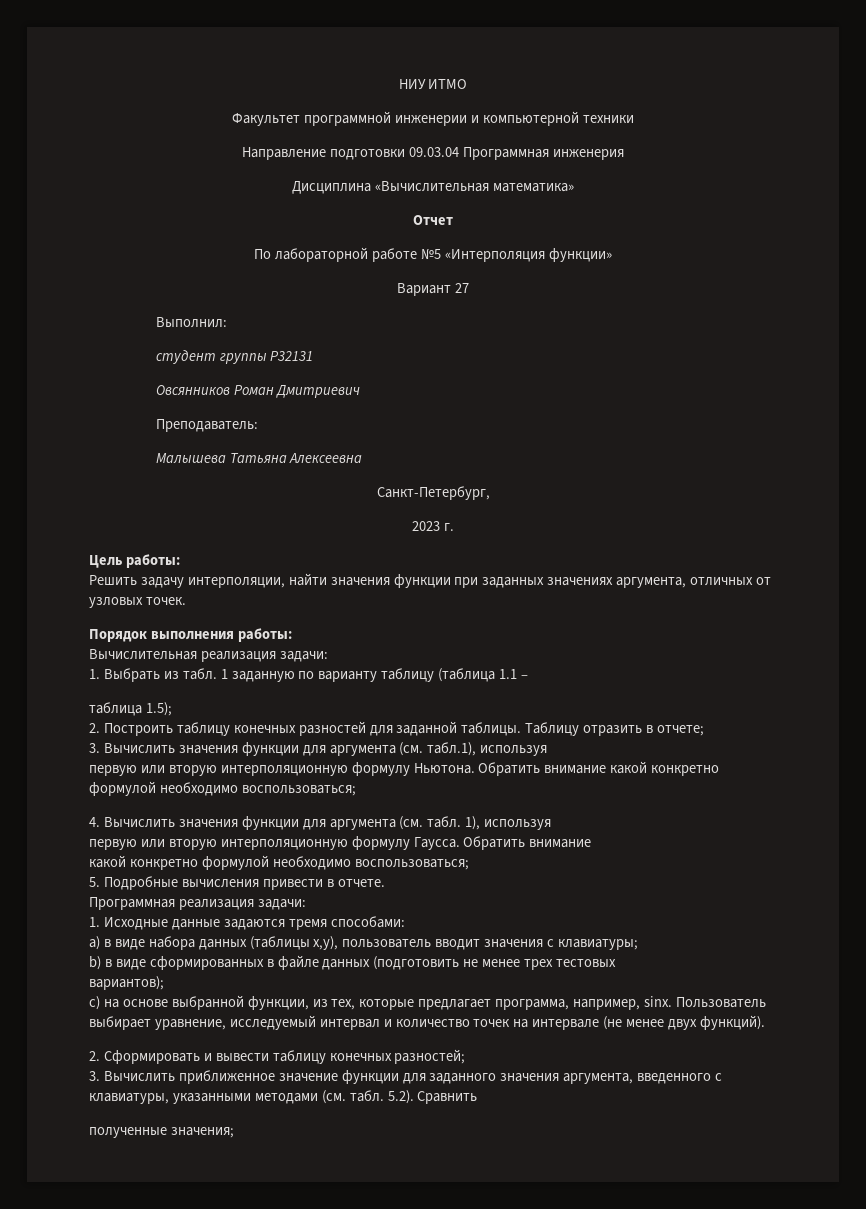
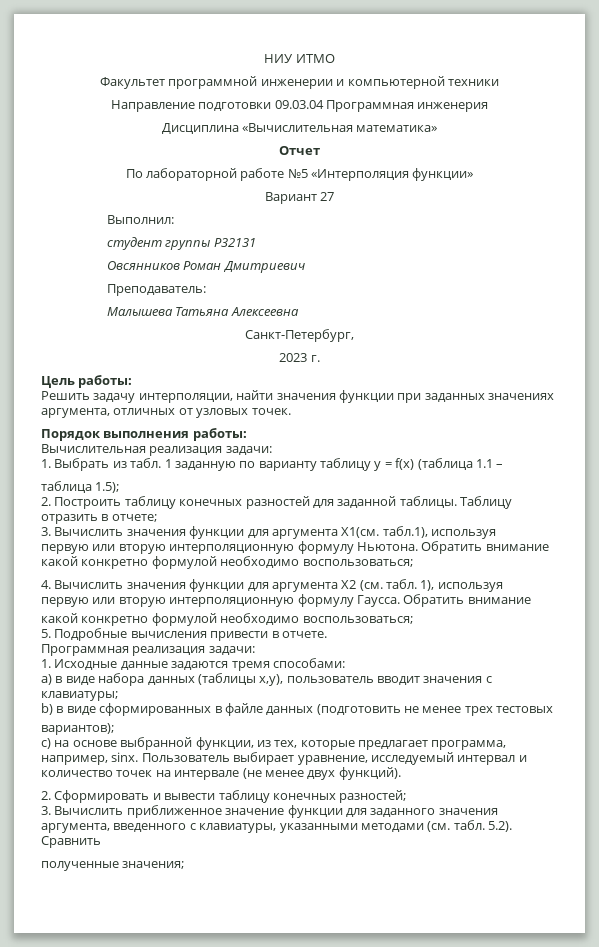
- 1 заданную по варианту таблицу (таблица 1.1 –
+ 1 заданную по варианту таблицу y = f(x) (таблица 1.1 –
- 3. Вычислить значения функции для аргумента (см. табл.1), используя
+ 3. Вычислить значения функции для аргумента X1(см. табл.1), используя
- 4. Вычислить значения функции для аргумента (см. табл.
+ 4. Вычислить значения функции для аргумента X2 (см. табл.

